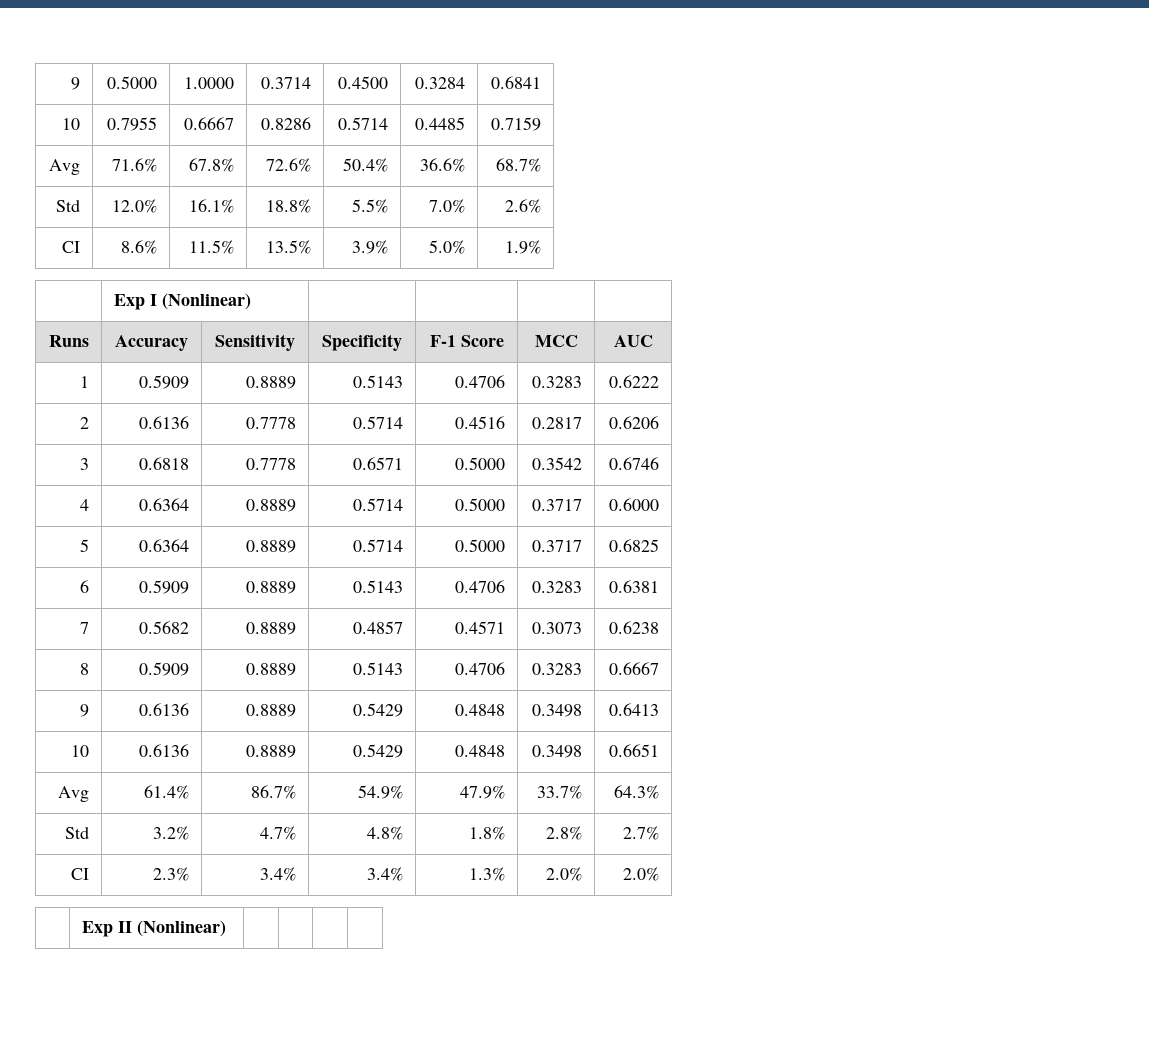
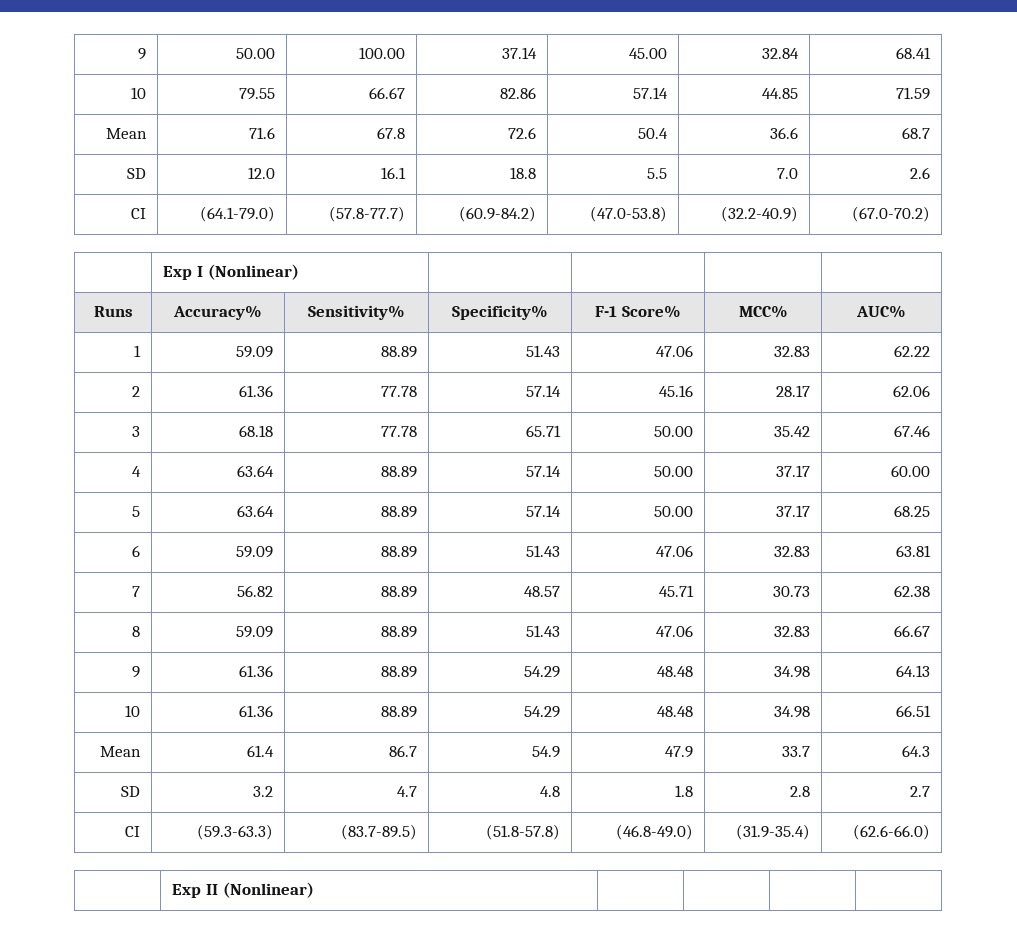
- 9 | 0.5000 | 1.0000 | 0.3714 | 0.4500 | 0.3284 | 0.6841
- 10 | 0.7955 | 0.6667 | 0.8286 | 0.5714 | 0.4485 | 0.7159
- Avg | 71.6% | 67.8% | 72.6% | 50.4% | 36.6% | 68.7%
- Std | 12.0% | 16.1% | 18.8% | 5.5% | 7.0% | 2.6%
- CI | 8.6% | 11.5% | 13.5% | 3.9% | 5.0% | 1.9%
+ 9 | 50.00 | 100.00 | 37.14 | 45.00 | 32.84 | 68.41
+ 10 | 79.55 | 66.67 | 82.86 | 57.14 | 44.85 | 71.59
+ Mean | 71.6 | 67.8 | 72.6 | 50.4 | 36.6 | 68.7
+ SD | 12.0 | 16.1 | 18.8 | 5.5 | 7.0 | 2.6
+ CI | (64.1-79.0) | (57.8-77.7) | (60.9-84.2) | (47.0-53.8) | (32.2-40.9) | (67.0-70.2)
  | Exp I (Nonlinear) | | | |
- Runs | Accuracy | Sensitivity | Specificity | F-1 Score | MCC | AUC
- 1 | 0.5909 | 0.8889 | 0.5143 | 0.4706 | 0.3283 | 0.6222
- 2 | 0.6136 | 0.7778 | 0.5714 | 0.4516 | 0.2817 | 0.6206
- 3 | 0.6818 | 0.7778 | 0.6571 | 0.5000 | 0.3542 | 0.6746
- 4 | 0.6364 | 0.8889 | 0.5714 | 0.5000 | 0.3717 | 0.6000
- 5 | 0.6364 | 0.8889 | 0.5714 | 0.5000 | 0.3717 | 0.6825
- 6 | 0.5909 | 0.8889 | 0.5143 | 0.4706 | 0.3283 | 0.6381
- 7 | 0.5682 | 0.8889 | 0.4857 | 0.4571 | 0.3073 | 0.6238
- 8 | 0.5909 | 0.8889 | 0.5143 | 0.4706 | 0.3283 | 0.6667
- 9 | 0.6136 | 0.8889 | 0.5429 | 0.4848 | 0.3498 | 0.6413
- 10 | 0.6136 | 0.8889 | 0.5429 | 0.4848 | 0.3498 | 0.6651
- Avg | 61.4% | 86.7% | 54.9% | 47.9% | 33.7% | 64.3%
- Std | 3.2% | 4.7% | 4.8% | 1.8% | 2.8% | 2.7%
- CI | 2.3% | 3.4% | 3.4% | 1.3% | 2.0% | 2.0%
+ Runs | Accuracy% | Sensitivity% | Specificity% | F-1 Score% | MCC% | AUC%
+ 1 | 59.09 | 88.89 | 51.43 | 47.06 | 32.83 | 62.22
+ 2 | 61.36 | 77.78 | 57.14 | 45.16 | 28.17 | 62.06
+ 3 | 68.18 | 77.78 | 65.71 | 50.00 | 35.42 | 67.46
+ 4 | 63.64 | 88.89 | 57.14 | 50.00 | 37.17 | 60.00
+ 5 | 63.64 | 88.89 | 57.14 | 50.00 | 37.17 | 68.25
+ 6 | 59.09 | 88.89 | 51.43 | 47.06 | 32.83 | 63.81
+ 7 | 56.82 | 88.89 | 48.57 | 45.71 | 30.73 | 62.38
+ 8 | 59.09 | 88.89 | 51.43 | 47.06 | 32.83 | 66.67
+ 9 | 61.36 | 88.89 | 54.29 | 48.48 | 34.98 | 64.13
+ 10 | 61.36 | 88.89 | 54.29 | 48.48 | 34.98 | 66.51
+ Mean | 61.4 | 86.7 | 54.9 | 47.9 | 33.7 | 64.3
+ SD | 3.2 | 4.7 | 4.8 | 1.8 | 2.8 | 2.7
+ CI | (59.3-63.3) | (83.7-89.5) | (51.8-57.8) | (46.8-49.0) | (31.9-35.4) | (62.6-66.0)

